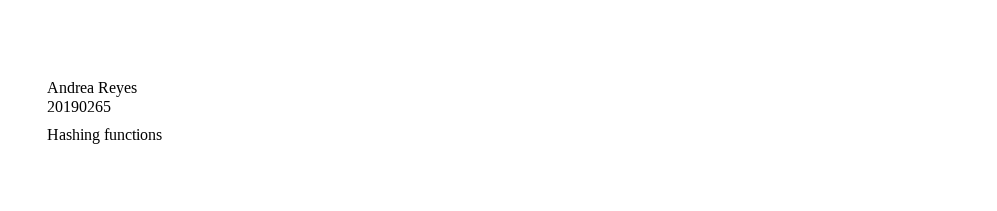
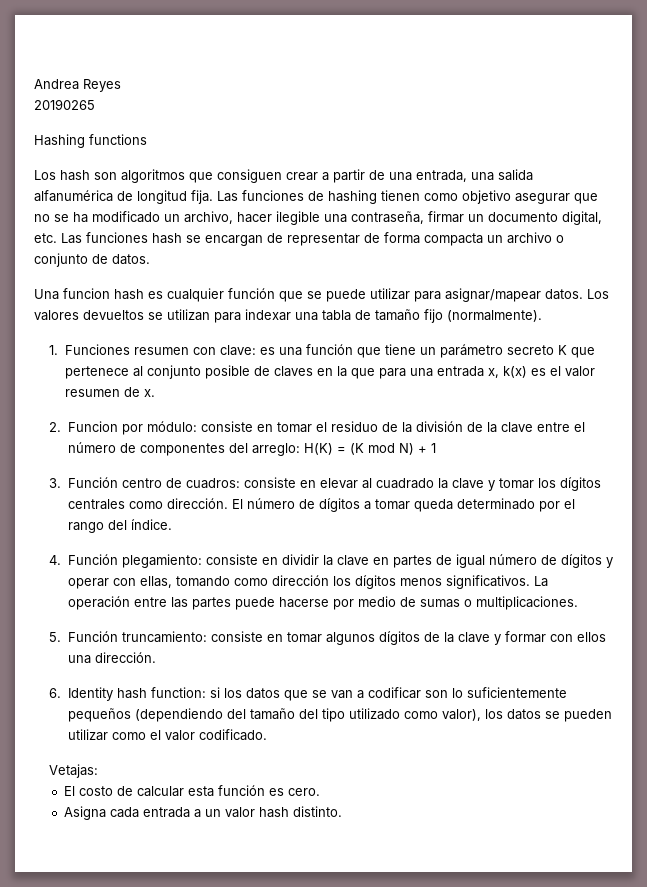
+ Los hash son algoritmos que consiguen crear a partir de una entrada, una salida alfanumérica de longitud fija. Las funciones de hashing tienen como objetivo asegurar que no se ha modificado un archivo, hacer ilegible una contraseña, firmar un documento digital, etc. Las funciones hash se encargan de representar de forma compacta un archivo o conjunto de datos.
+ Una funcion hash es cualquier función que se puede utilizar para asignar/mapear datos. Los valores devueltos se utilizan para indexar una tabla de tamaño fijo (normalmente).
+ 1. Funciones resumen con clave: es una función que tiene un parámetro secreto K que pertenece al conjunto posible de claves en la que para una entrada x, k(x) es el valor resumen de x.
+ 2. Funcion por módulo: consiste en tomar el residuo de la división de la clave entre el número de componentes del arreglo: H(K) = (K mod N) + 1
+ 3. Función centro de cuadros: consiste en elevar al cuadrado la clave y tomar los dígitos centrales como dirección. El número de dígitos a tomar queda determinado por el rango del índice.
+ 4. Función plegamiento: consiste en dividir la clave en partes de igual número de dígitos y operar con ellas, tomando como dirección los dígitos menos significativos. La operación entre las partes puede hacerse por medio de sumas o multiplicaciones.
+ 5. Función truncamiento: consiste en tomar algunos dígitos de la clave y formar con ellos una dirección.
+ 6. Identity hash function: si los datos que se van a codificar son lo suficientemente pequeños (dependiendo del tamaño del tipo utilizado como valor), los datos se pueden utilizar como el valor codificado.
+ Vetajas:
+ El costo de calcular esta función es cero.
+ Asigna cada entrada a un valor hash distinto.

